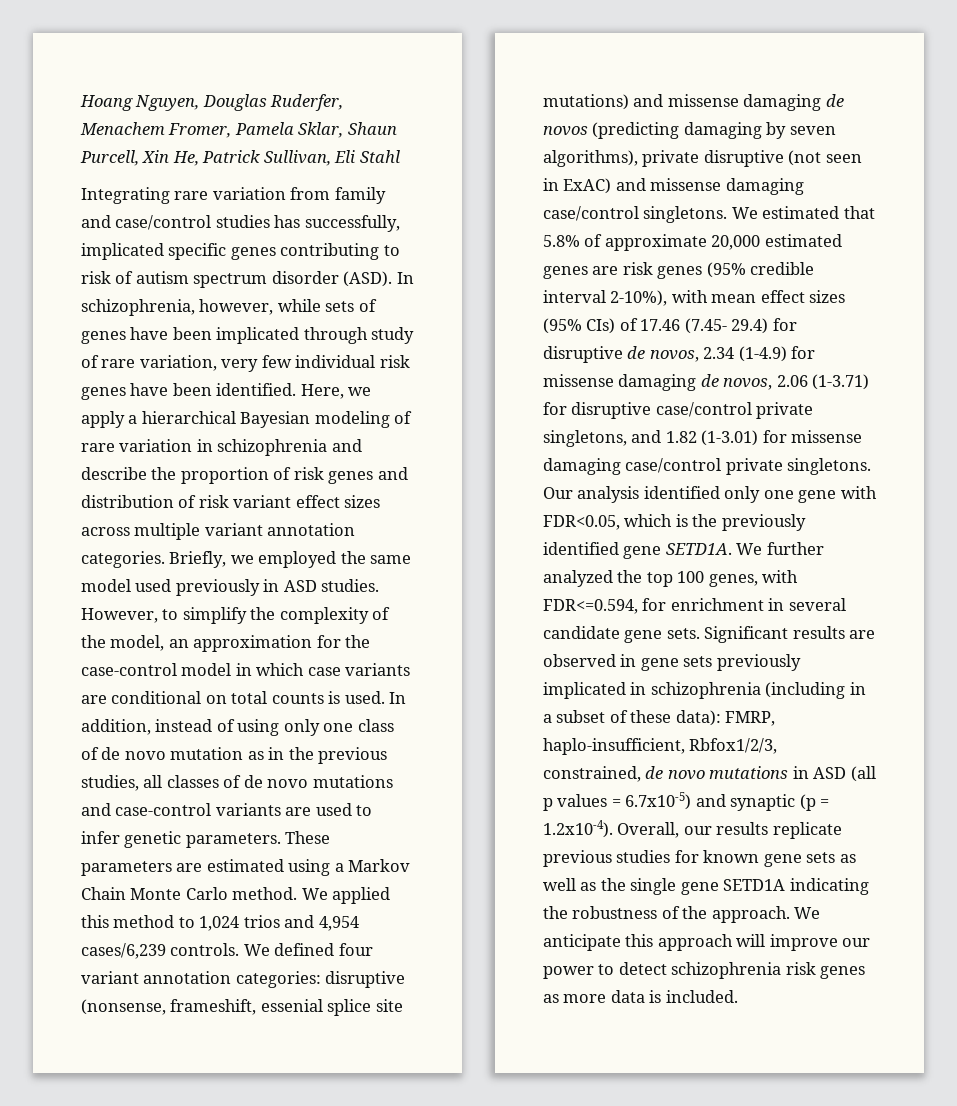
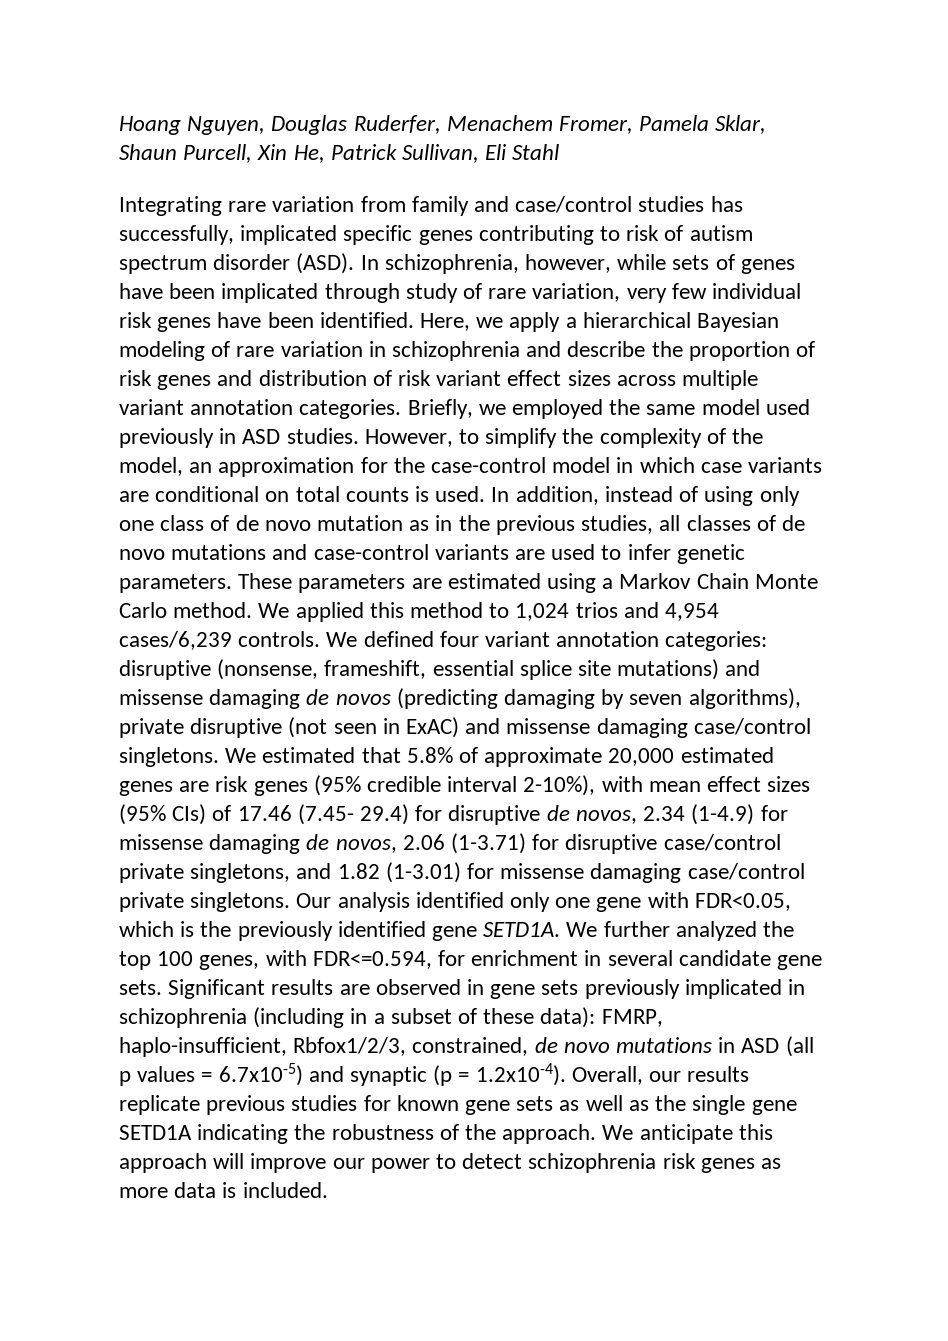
- We defined four variant annotation categories: disruptive (nonsense, frameshift, essenial splice site mutations) and missense damaging de novos (predicting damaging by seven algorithms), private disruptive (not seen in ExAC) and missense damaging case/control singletons.
+ We defined four variant annotation categories: disruptive (nonsense, frameshift, essential splice site mutations) and missense damaging de novos (predicting damaging by seven algorithms), private disruptive (not seen in ExAC) and missense damaging case/control singletons.

